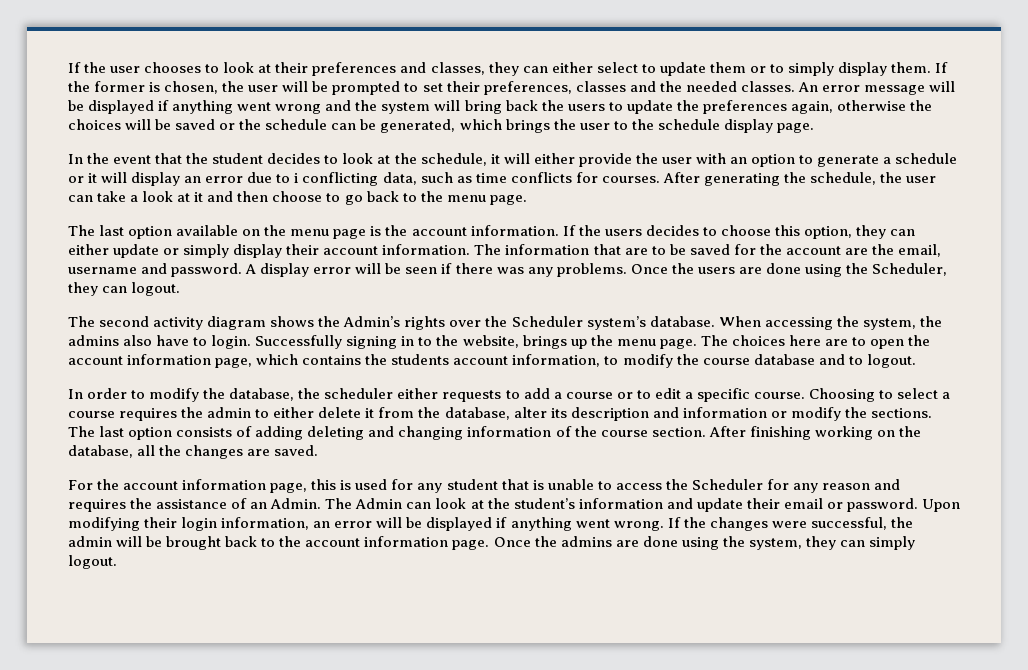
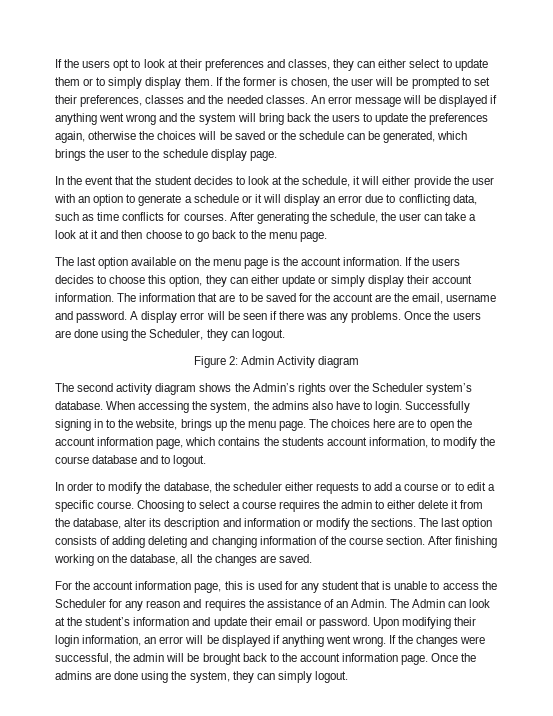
- If the user chooses to look at their preferences and classes, they can either select to update them or to simply display them.
+ If the users opt to look at their preferences and classes, they can either select to update them or to simply display them.
- In the event that the student decides to look at the schedule, it will either provide the user with an option to generate a schedule or it will display an error due to i conflicting data, such as time conflicts for courses.
+ In the event that the student decides to look at the schedule, it will either provide the user with an option to generate a schedule or it will display an error due to conflicting data, such as time conflicts for courses.
+ Figure 2: Admin Activity diagram

